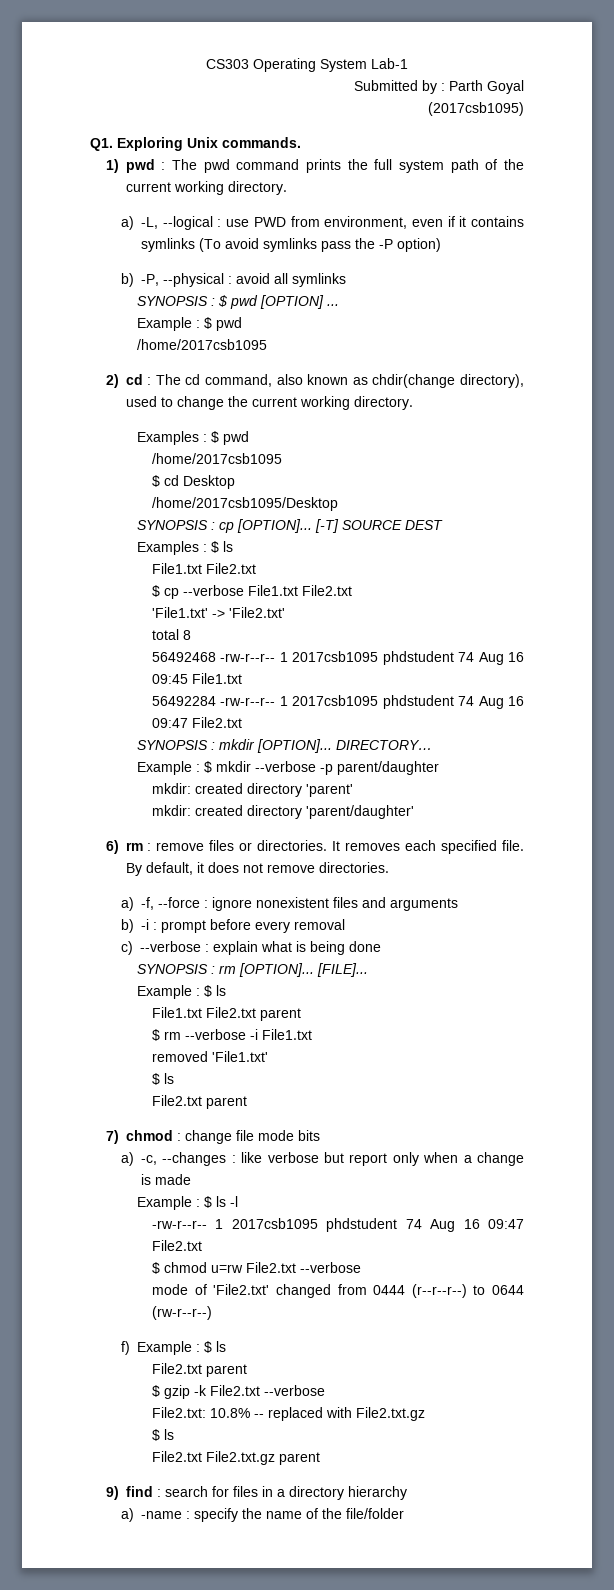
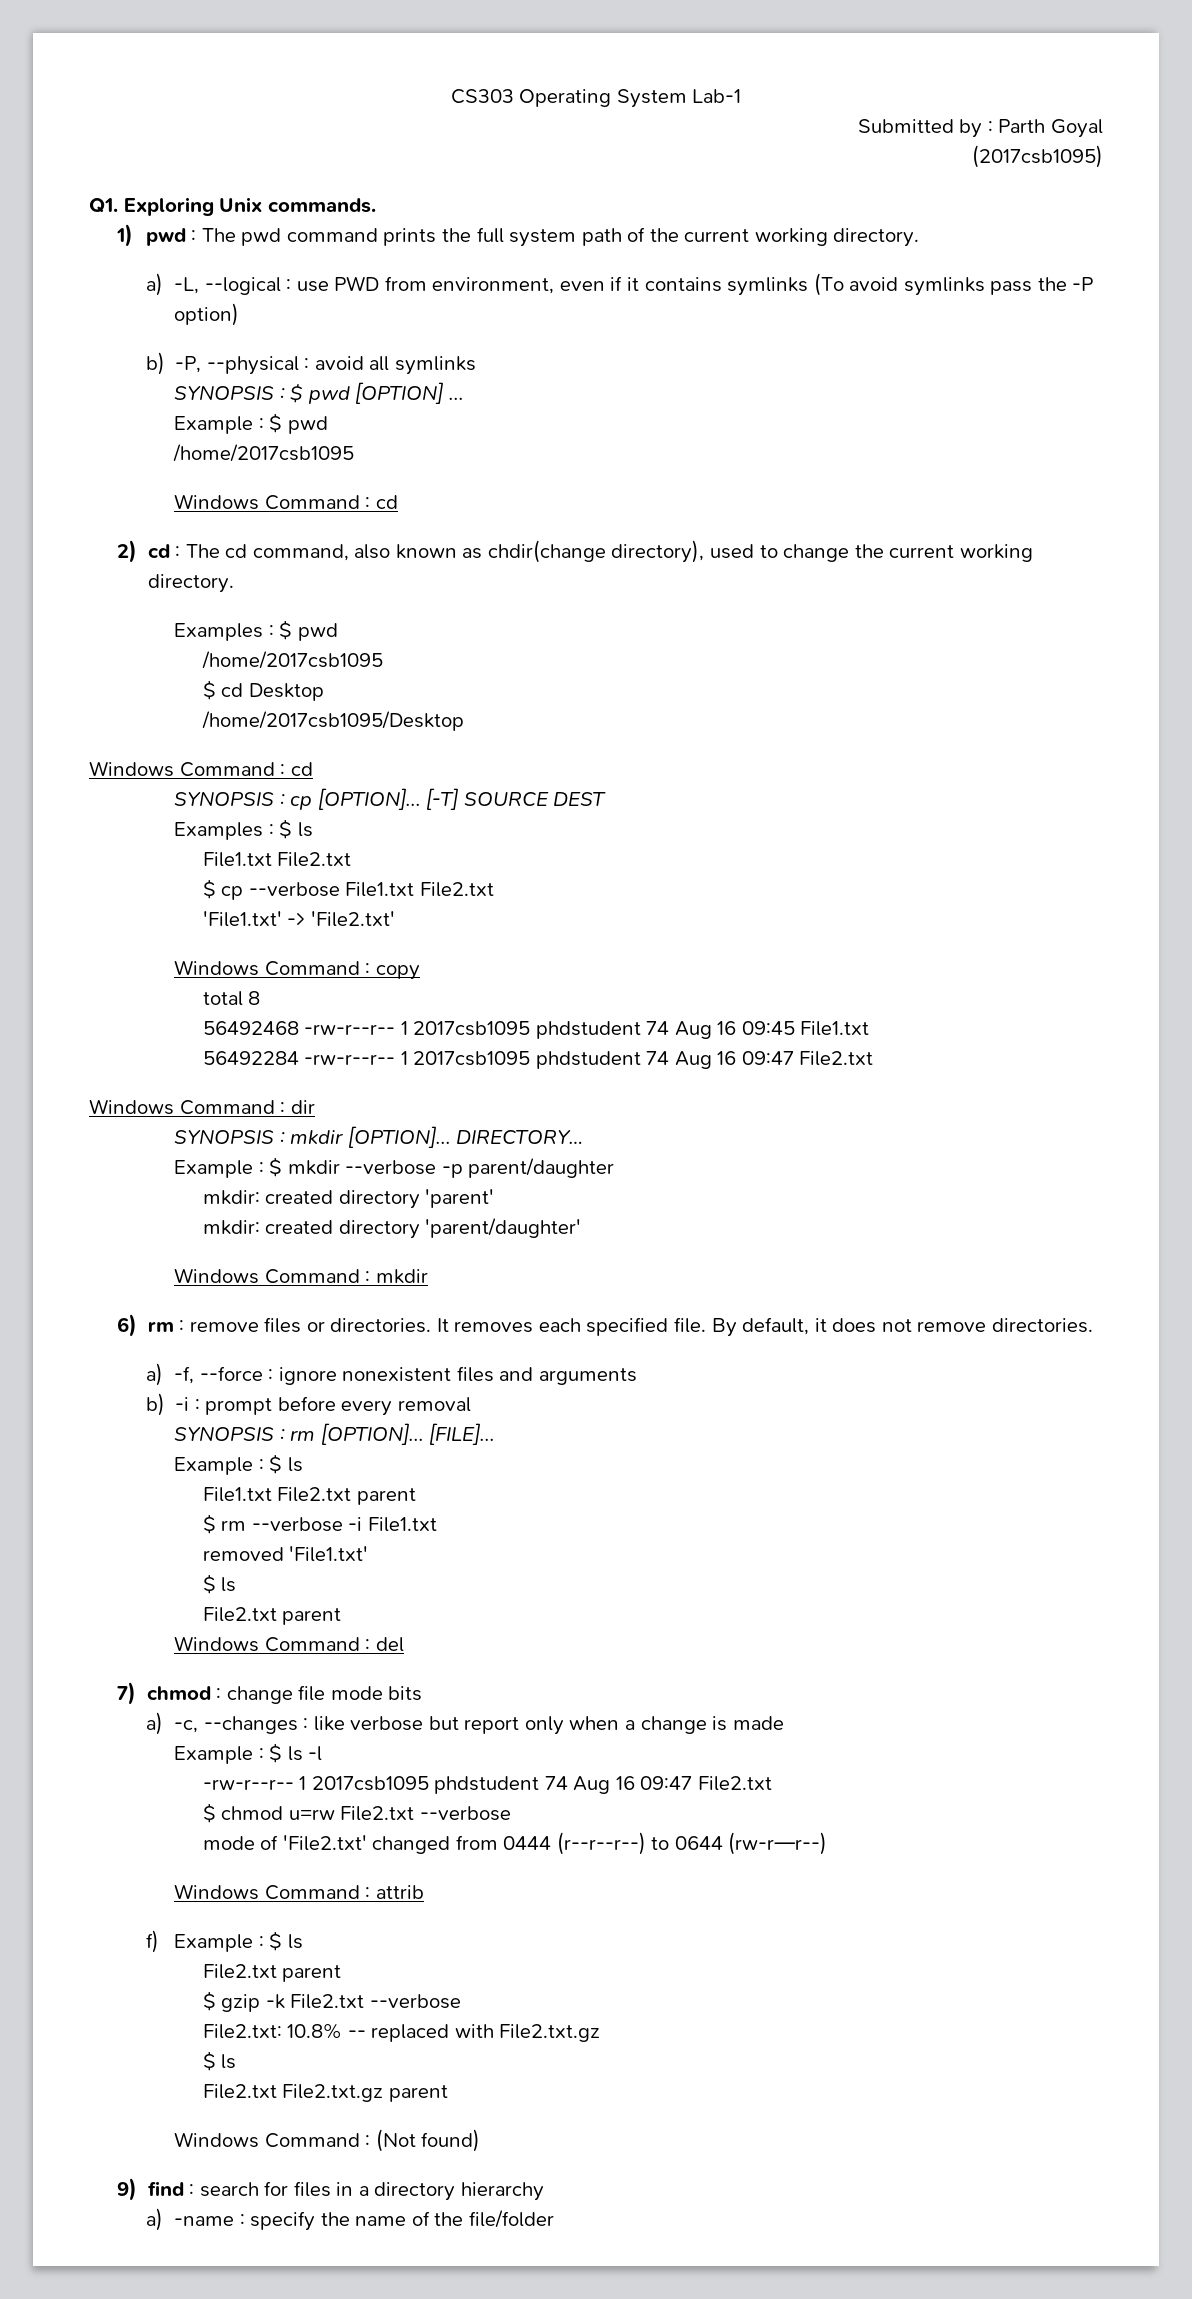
  Example : $ pwd
  /home/2017csb1095
+ Windows Command : cd
  /home/2017csb1095/Desktop
+ Windows Command : cd
+ Windows Command : copy
+ Windows Command : dir
+ Windows Command : mkdir
- c) --verbose : explain what is being done
+ Windows Command : del
- mode of 'File2.txt' changed from 0444 (r--r--r--) to 0644 (rw-r--r--)
+ mode of 'File2.txt' changed from 0444 (r--r--r--) to 0644 (rw-r—r--)
+ Windows Command : attrib
+ Windows Command : (Not found)

